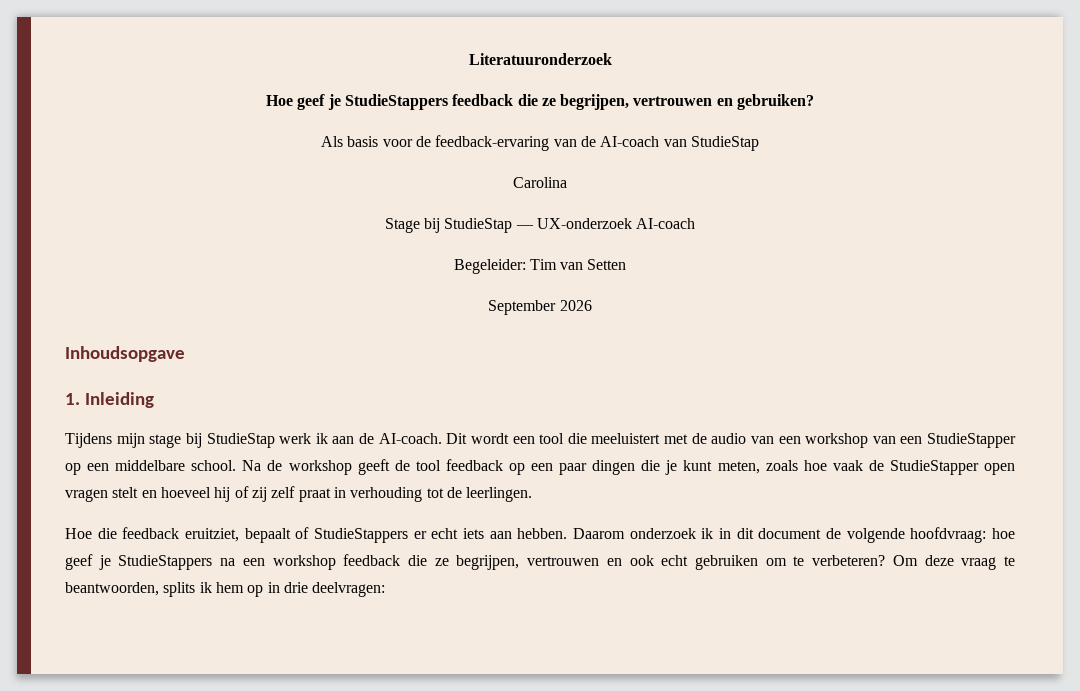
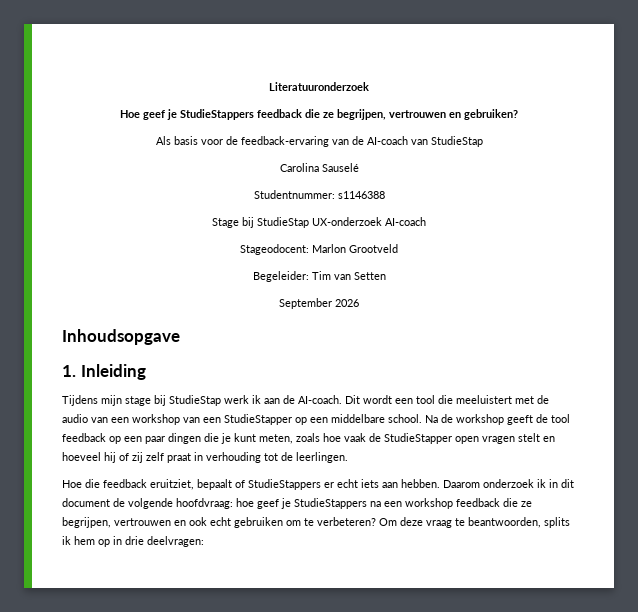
- Carolina
+ Carolina Sauselé
+ Studentnummer: s1146388
- Stage bij StudieStap — UX-onderzoek AI-coach
+ Stage bij StudieStap UX-onderzoek AI-coach
+ Stageodocent: Marlon Grootveld

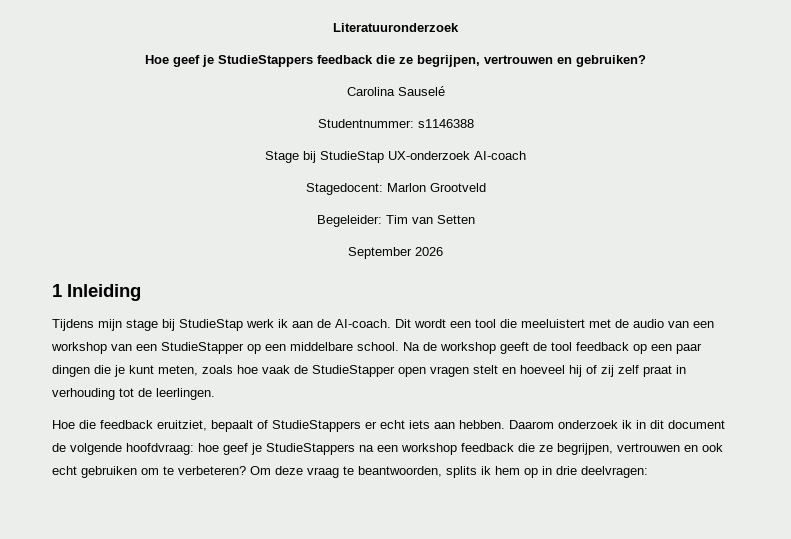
- Als basis voor de feedback-ervaring van de AI-coach van StudieStap
- Stageodocent: Marlon Grootveld
+ Stagedocent: Marlon Grootveld
- Inhoudsopgave
- 1. Inleiding
+ 1 Inleiding

